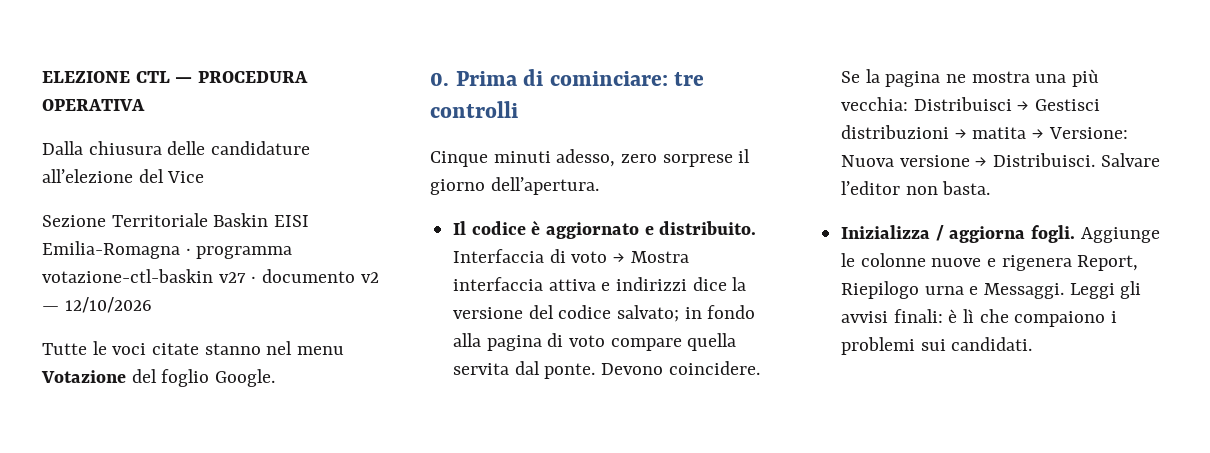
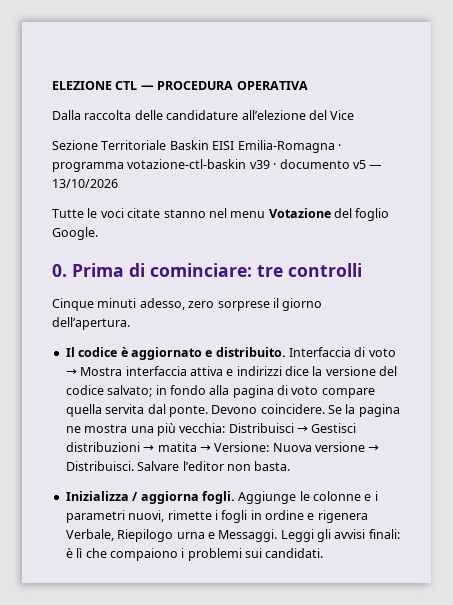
- Dalla chiusura delle candidature all’elezione del Vice
+ Dalla raccolta delle candidature all’elezione del Vice
- Sezione Territoriale Baskin EISI Emilia-Romagna · programma votazione-ctl-baskin v27 · documento v2 — 12/10/2026
+ Sezione Territoriale Baskin EISI Emilia-Romagna · programma votazione-ctl-baskin v39 · documento v5 — 13/10/2026
- Aggiunge le colonne nuove e rigenera Report, Riepilogo urna e Messaggi.
+ Aggiunge le colonne e i parametri nuovi, rimette i fogli in ordine e rigenera Verbale, Riepilogo urna e Messaggi.

